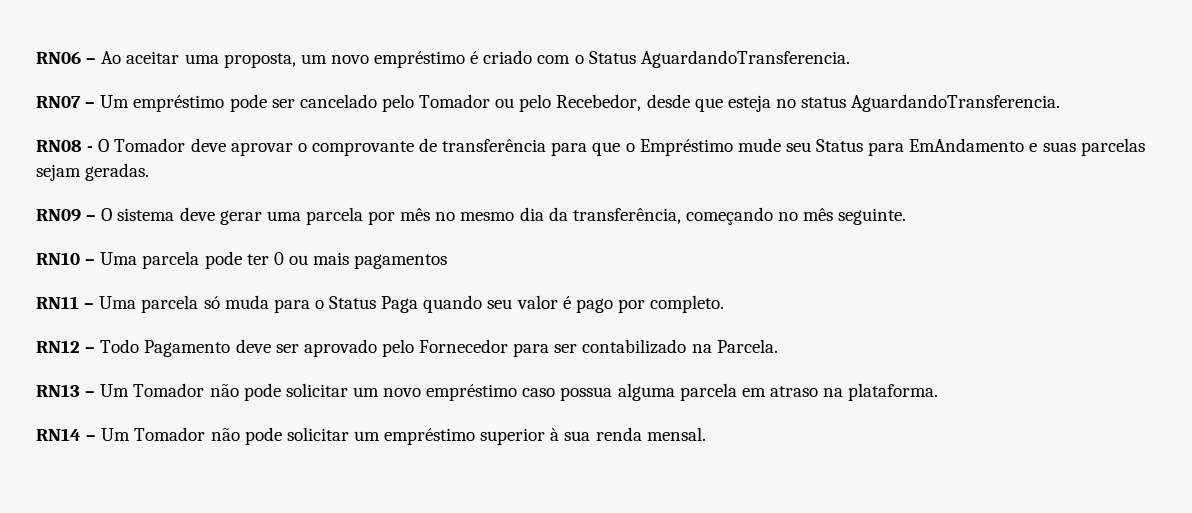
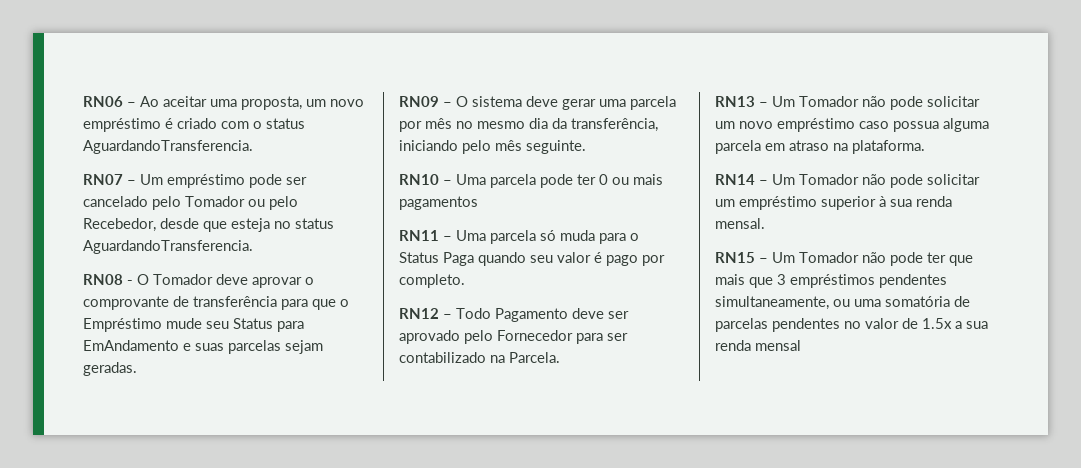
- RN06 – Ao aceitar uma proposta, um novo empréstimo é criado com o Status AguardandoTransferencia.
+ RN06 – Ao aceitar uma proposta, um novo empréstimo é criado com o status AguardandoTransferencia.
- RN09 – O sistema deve gerar uma parcela por mês no mesmo dia da transferência, começando no mês seguinte.
+ RN09 – O sistema deve gerar uma parcela por mês no mesmo dia da transferência, iniciando pelo mês seguinte.
+ RN15 – Um Tomador não pode ter que mais que 3 empréstimos pendentes simultaneamente, ou uma somatória de parcelas pendentes no valor de 1.5x a sua renda mensal

